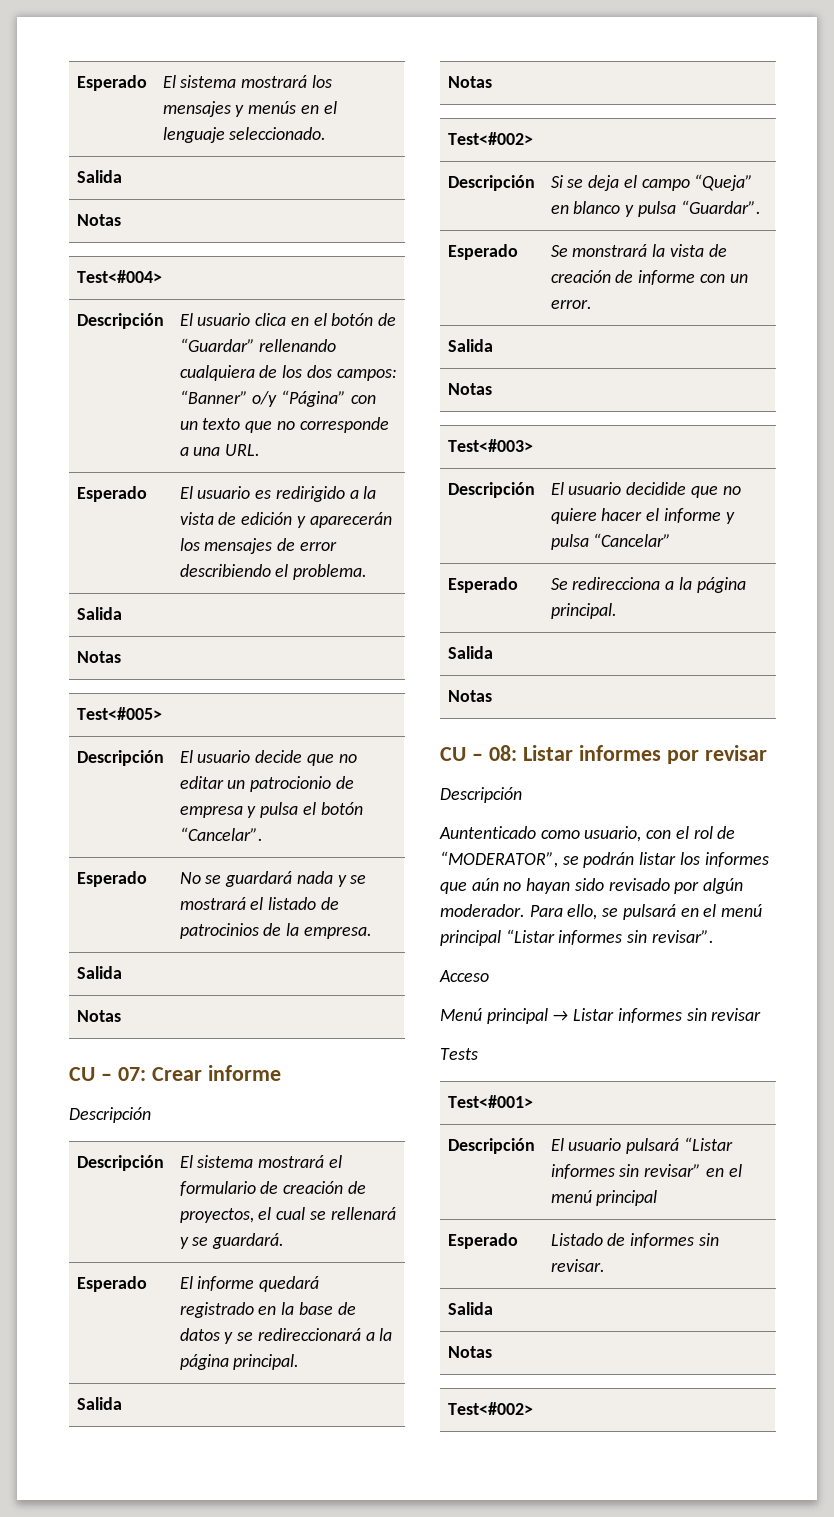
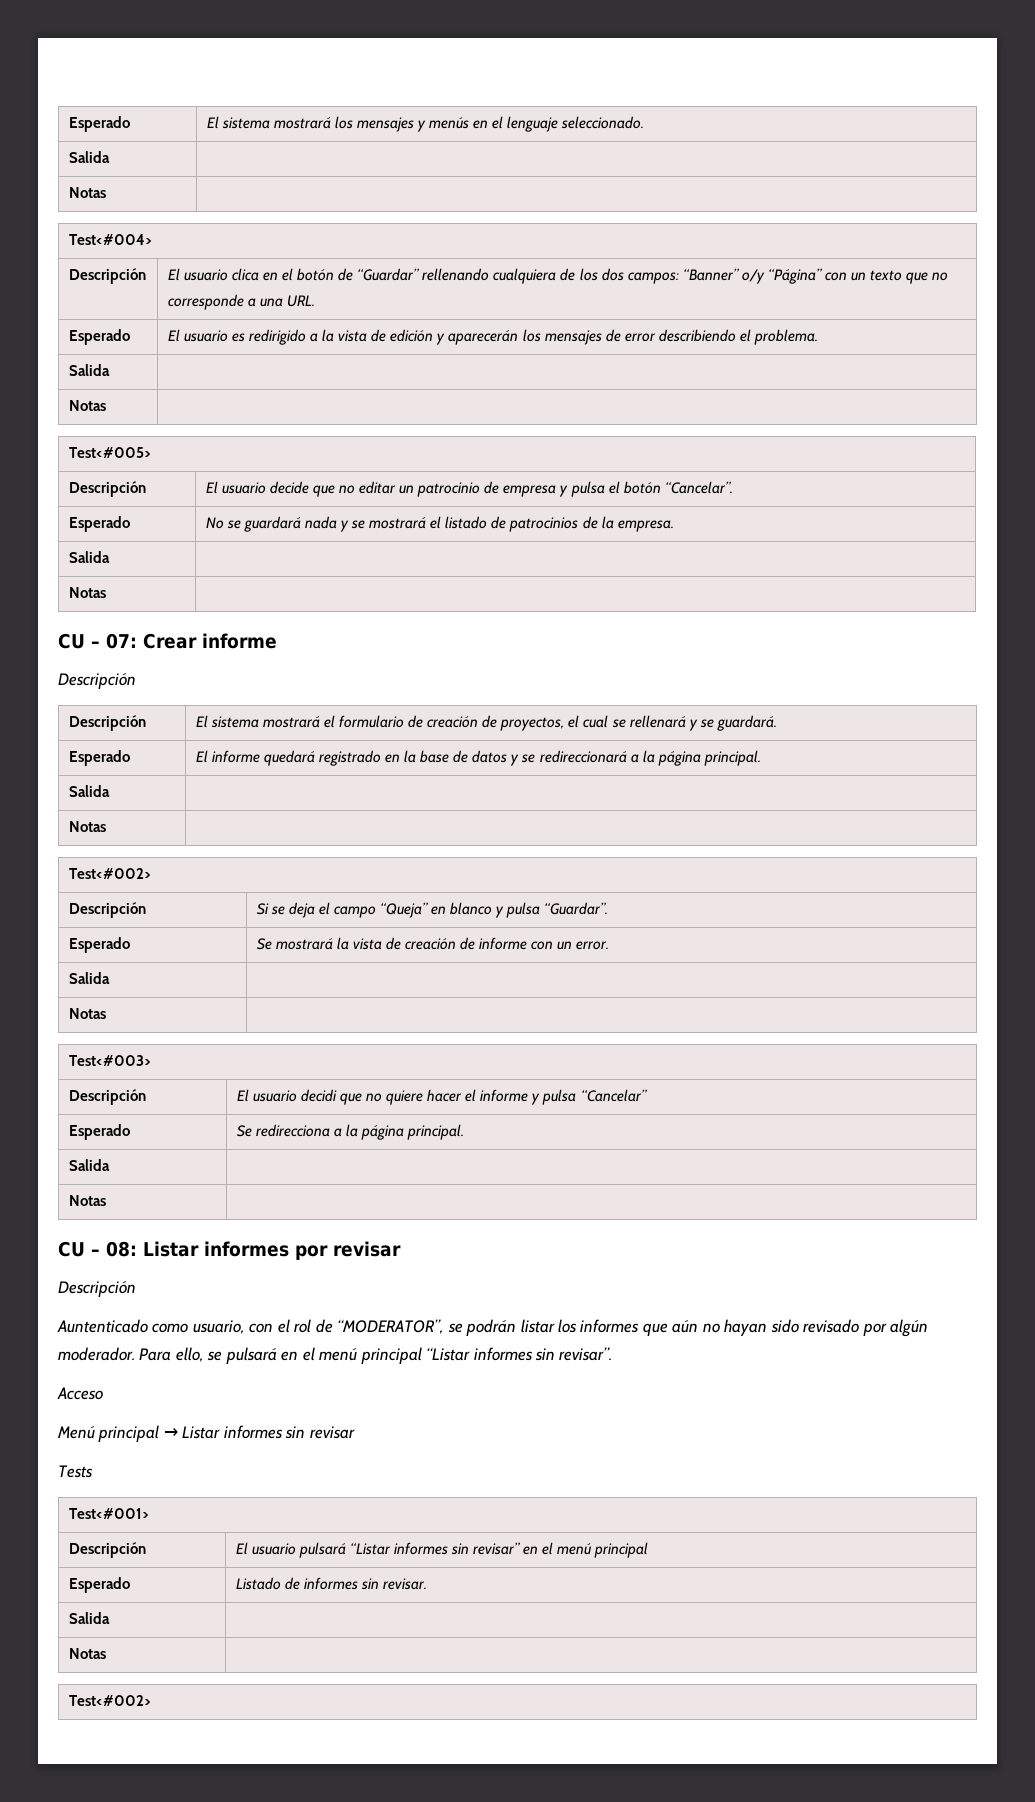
- Descripción | El usuario decide que no editar un patrocionio de empresa y pulsa el botón “Cancelar”.
+ Descripción | El usuario decide que no editar un patrocinio de empresa y pulsa el botón “Cancelar”.
- Esperado | Se monstrará la vista de creación de informe con un error.
+ Esperado | Se mostrará la vista de creación de informe con un error.
- Descripción | El usuario decidide que no quiere hacer el informe y pulsa “Cancelar”
+ Descripción | El usuario decidi que no quiere hacer el informe y pulsa “Cancelar”

